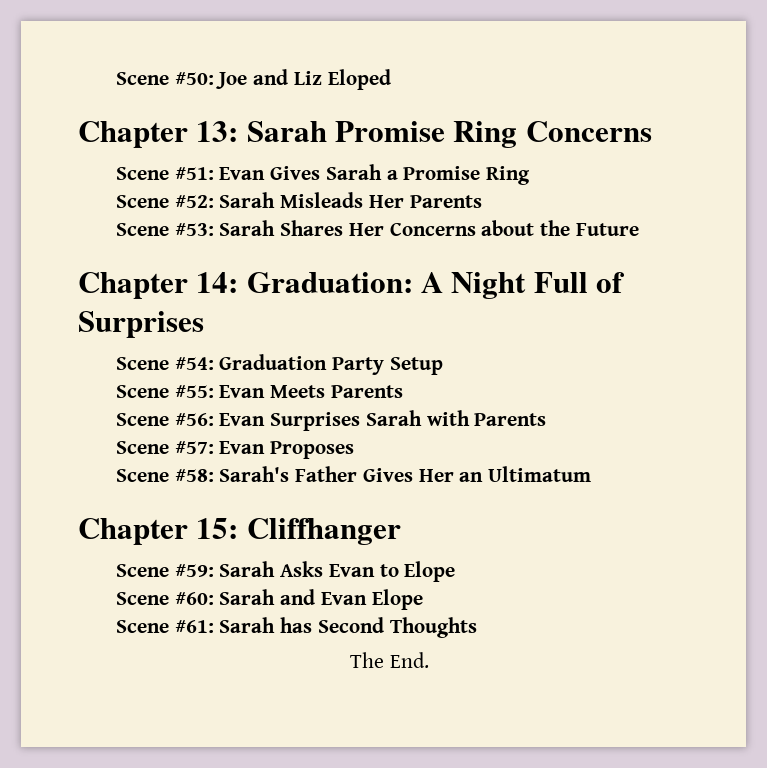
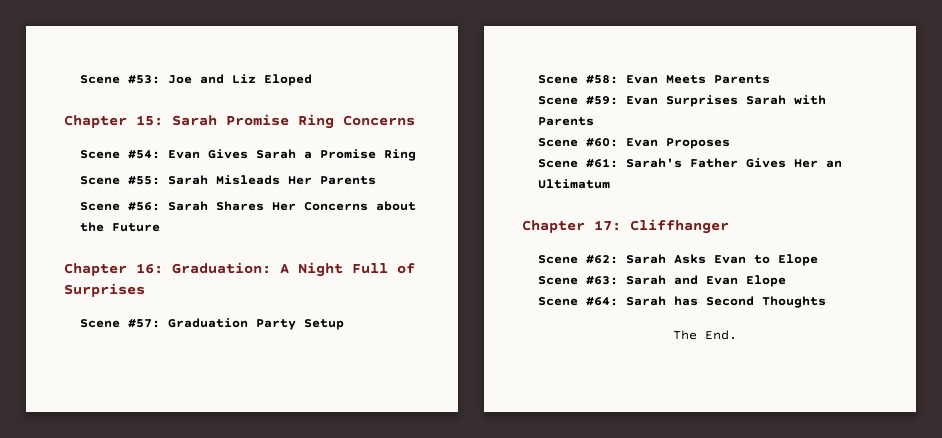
- Scene #50: Joe and Liz Eloped
+ Scene #53: Joe and Liz Eloped
- Chapter 13: Sarah Promise Ring Concerns
+ Chapter 15: Sarah Promise Ring Concerns
- Scene #51: Evan Gives Sarah a Promise Ring
+ Scene #54: Evan Gives Sarah a Promise Ring
- Scene #52: Sarah Misleads Her Parents
+ Scene #55: Sarah Misleads Her Parents
- Scene #53: Sarah Shares Her Concerns about the Future
+ Scene #56: Sarah Shares Her Concerns about the Future
- Chapter 14: Graduation: A Night Full of Surprises
+ Chapter 16: Graduation: A Night Full of Surprises
- Scene #54: Graduation Party Setup
+ Scene #57: Graduation Party Setup
- Scene #55: Evan Meets Parents
+ Scene #58: Evan Meets Parents
- Scene #56: Evan Surprises Sarah with Parents
+ Scene #59: Evan Surprises Sarah with Parents
- Scene #57: Evan Proposes
+ Scene #60: Evan Proposes
- Scene #58: Sarah's Father Gives Her an Ultimatum
+ Scene #61: Sarah's Father Gives Her an Ultimatum
- Chapter 15: Cliffhanger
+ Chapter 17: Cliffhanger
- Scene #59: Sarah Asks Evan to Elope
+ Scene #62: Sarah Asks Evan to Elope
- Scene #60: Sarah and Evan Elope
+ Scene #63: Sarah and Evan Elope
- Scene #61: Sarah has Second Thoughts
+ Scene #64: Sarah has Second Thoughts

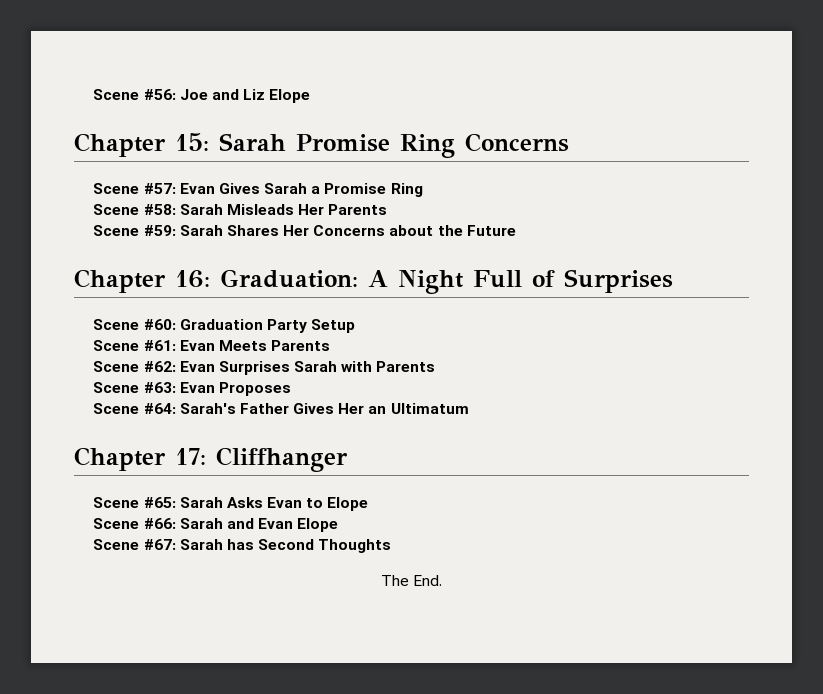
- Scene #53: Joe and Liz Eloped
+ Scene #56: Joe and Liz Elope
- Scene #54: Evan Gives Sarah a Promise Ring
+ Scene #57: Evan Gives Sarah a Promise Ring
- Scene #55: Sarah Misleads Her Parents
+ Scene #58: Sarah Misleads Her Parents
- Scene #56: Sarah Shares Her Concerns about the Future
+ Scene #59: Sarah Shares Her Concerns about the Future
- Scene #57: Graduation Party Setup
+ Scene #60: Graduation Party Setup
- Scene #58: Evan Meets Parents
+ Scene #61: Evan Meets Parents
- Scene #59: Evan Surprises Sarah with Parents
+ Scene #62: Evan Surprises Sarah with Parents
- Scene #60: Evan Proposes
+ Scene #63: Evan Proposes
- Scene #61: Sarah's Father Gives Her an Ultimatum
+ Scene #64: Sarah's Father Gives Her an Ultimatum
- Scene #62: Sarah Asks Evan to Elope
+ Scene #65: Sarah Asks Evan to Elope
- Scene #63: Sarah and Evan Elope
+ Scene #66: Sarah and Evan Elope
- Scene #64: Sarah has Second Thoughts
+ Scene #67: Sarah has Second Thoughts

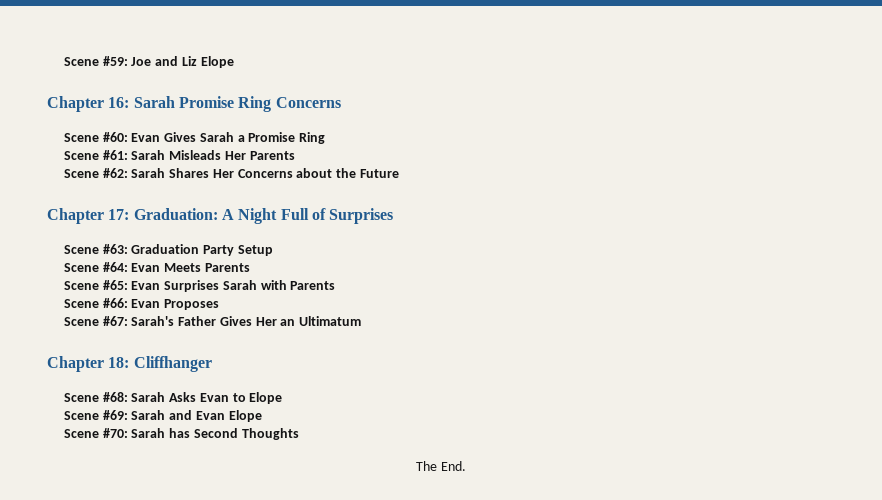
- Scene #56: Joe and Liz Elope
+ Scene #59: Joe and Liz Elope
- Chapter 15: Sarah Promise Ring Concerns
+ Chapter 16: Sarah Promise Ring Concerns
- Scene #57: Evan Gives Sarah a Promise Ring
+ Scene #60: Evan Gives Sarah a Promise Ring
- Scene #58: Sarah Misleads Her Parents
+ Scene #61: Sarah Misleads Her Parents
- Scene #59: Sarah Shares Her Concerns about the Future
+ Scene #62: Sarah Shares Her Concerns about the Future
- Chapter 16: Graduation: A Night Full of Surprises
+ Chapter 17: Graduation: A Night Full of Surprises
- Scene #60: Graduation Party Setup
+ Scene #63: Graduation Party Setup
- Scene #61: Evan Meets Parents
+ Scene #64: Evan Meets Parents
- Scene #62: Evan Surprises Sarah with Parents
+ Scene #65: Evan Surprises Sarah with Parents
- Scene #63: Evan Proposes
+ Scene #66: Evan Proposes
- Scene #64: Sarah's Father Gives Her an Ultimatum
+ Scene #67: Sarah's Father Gives Her an Ultimatum
- Chapter 17: Cliffhanger
+ Chapter 18: Cliffhanger
- Scene #65: Sarah Asks Evan to Elope
+ Scene #68: Sarah Asks Evan to Elope
- Scene #66: Sarah and Evan Elope
+ Scene #69: Sarah and Evan Elope
- Scene #67: Sarah has Second Thoughts
+ Scene #70: Sarah has Second Thoughts

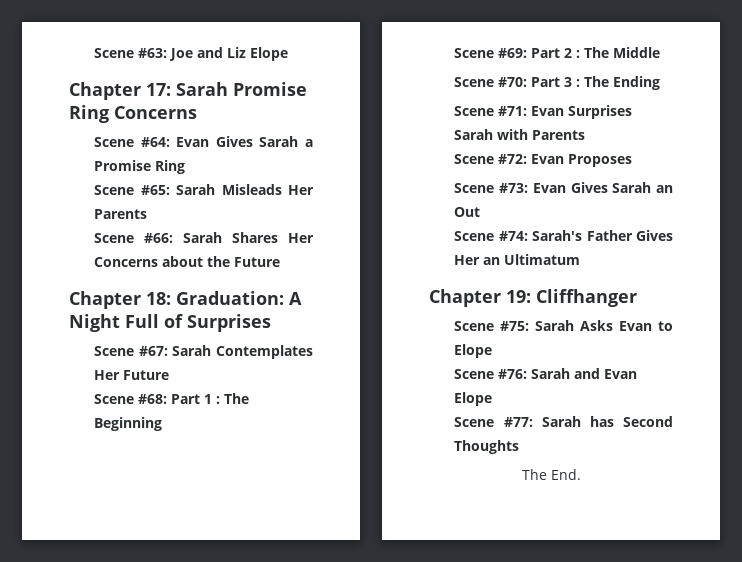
- Scene #59: Joe and Liz Elope
+ Scene #63: Joe and Liz Elope
- Chapter 16: Sarah Promise Ring Concerns
+ Chapter 17: Sarah Promise Ring Concerns
- Scene #60: Evan Gives Sarah a Promise Ring
+ Scene #64: Evan Gives Sarah a Promise Ring
- Scene #61: Sarah Misleads Her Parents
+ Scene #65: Sarah Misleads Her Parents
- Scene #62: Sarah Shares Her Concerns about the Future
+ Scene #66: Sarah Shares Her Concerns about the Future
- Chapter 17: Graduation: A Night Full of Surprises
+ Chapter 18: Graduation: A Night Full of Surprises
- Scene #63: Graduation Party Setup
- Scene #64: Evan Meets Parents
- Scene #65: Evan Surprises Sarah with Parents
+ Scene #67: Sarah Contemplates Her Future
+ Scene #68: Part 1 : The Beginning
+ Scene #69: Part 2 : The Middle
+ Scene #70: Part 3 : The Ending
+ Scene #71: Evan Surprises Sarah with Parents
- Scene #66: Evan Proposes
+ Scene #72: Evan Proposes
- Scene #67: Sarah's Father Gives Her an Ultimatum
+ Scene #73: Evan Gives Sarah an Out
+ Scene #74: Sarah's Father Gives Her an Ultimatum
- Chapter 18: Cliffhanger
+ Chapter 19: Cliffhanger
- Scene #68: Sarah Asks Evan to Elope
+ Scene #75: Sarah Asks Evan to Elope
- Scene #69: Sarah and Evan Elope
+ Scene #76: Sarah and Evan Elope
- Scene #70: Sarah has Second Thoughts
+ Scene #77: Sarah has Second Thoughts

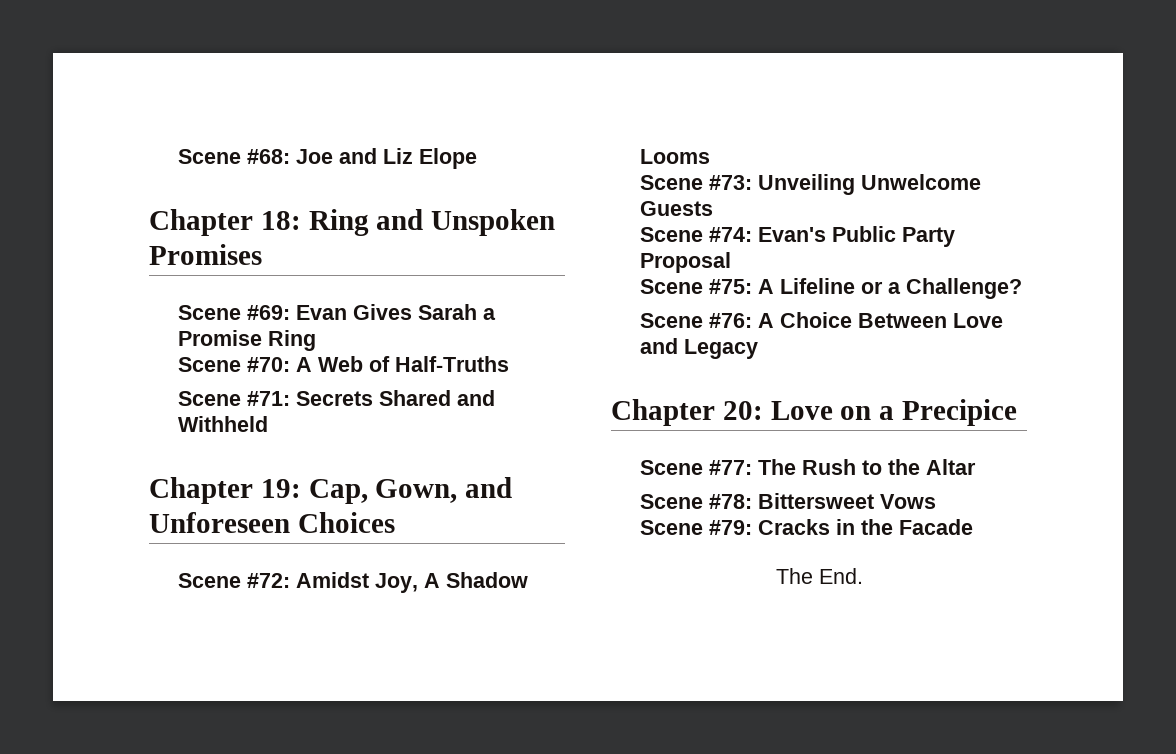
- Scene #63: Joe and Liz Elope
+ Scene #68: Joe and Liz Elope
- Chapter 17: Sarah Promise Ring Concerns
- Scene #64: Evan Gives Sarah a Promise Ring
+ Chapter 18: Ring and Unspoken Promises
+ Scene #69: Evan Gives Sarah a Promise Ring
- Scene #65: Sarah Misleads Her Parents
- Scene #66: Sarah Shares Her Concerns about the Future
- Chapter 18: Graduation: A Night Full of Surprises
- Scene #67: Sarah Contemplates Her Future
- Scene #68: Part 1 : The Beginning
- Scene #69: Part 2 : The Middle
- Scene #70: Part 3 : The Ending
- Scene #71: Evan Surprises Sarah with Parents
- Scene #72: Evan Proposes
- Scene #73: Evan Gives Sarah an Out
- Scene #74: Sarah's Father Gives Her an Ultimatum
- Chapter 19: Cliffhanger
- Scene #75: Sarah Asks Evan to Elope
- Scene #76: Sarah and Evan Elope
- Scene #77: Sarah has Second Thoughts
+ Scene #70: A Web of Half-Truths
+ Scene #71: Secrets Shared and Withheld
+ Chapter 19: Cap, Gown, and Unforeseen Choices
+ Scene #72: Amidst Joy, A Shadow Looms
+ Scene #73: Unveiling Unwelcome Guests
+ Scene #74: Evan's Public Party Proposal
+ Scene #75: A Lifeline or a Challenge?
+ Scene #76: A Choice Between Love and Legacy
+ Chapter 20: Love on a Precipice
+ Scene #77: The Rush to the Altar
+ Scene #78: Bittersweet Vows
+ Scene #79: Cracks in the Facade

